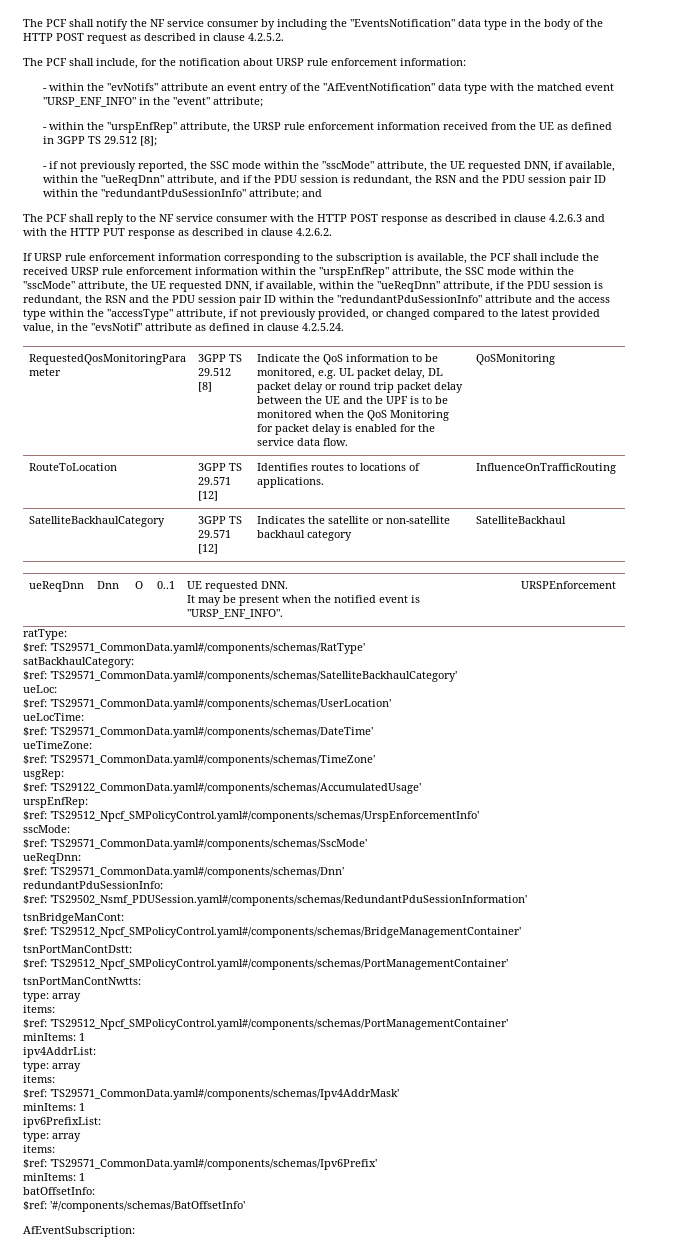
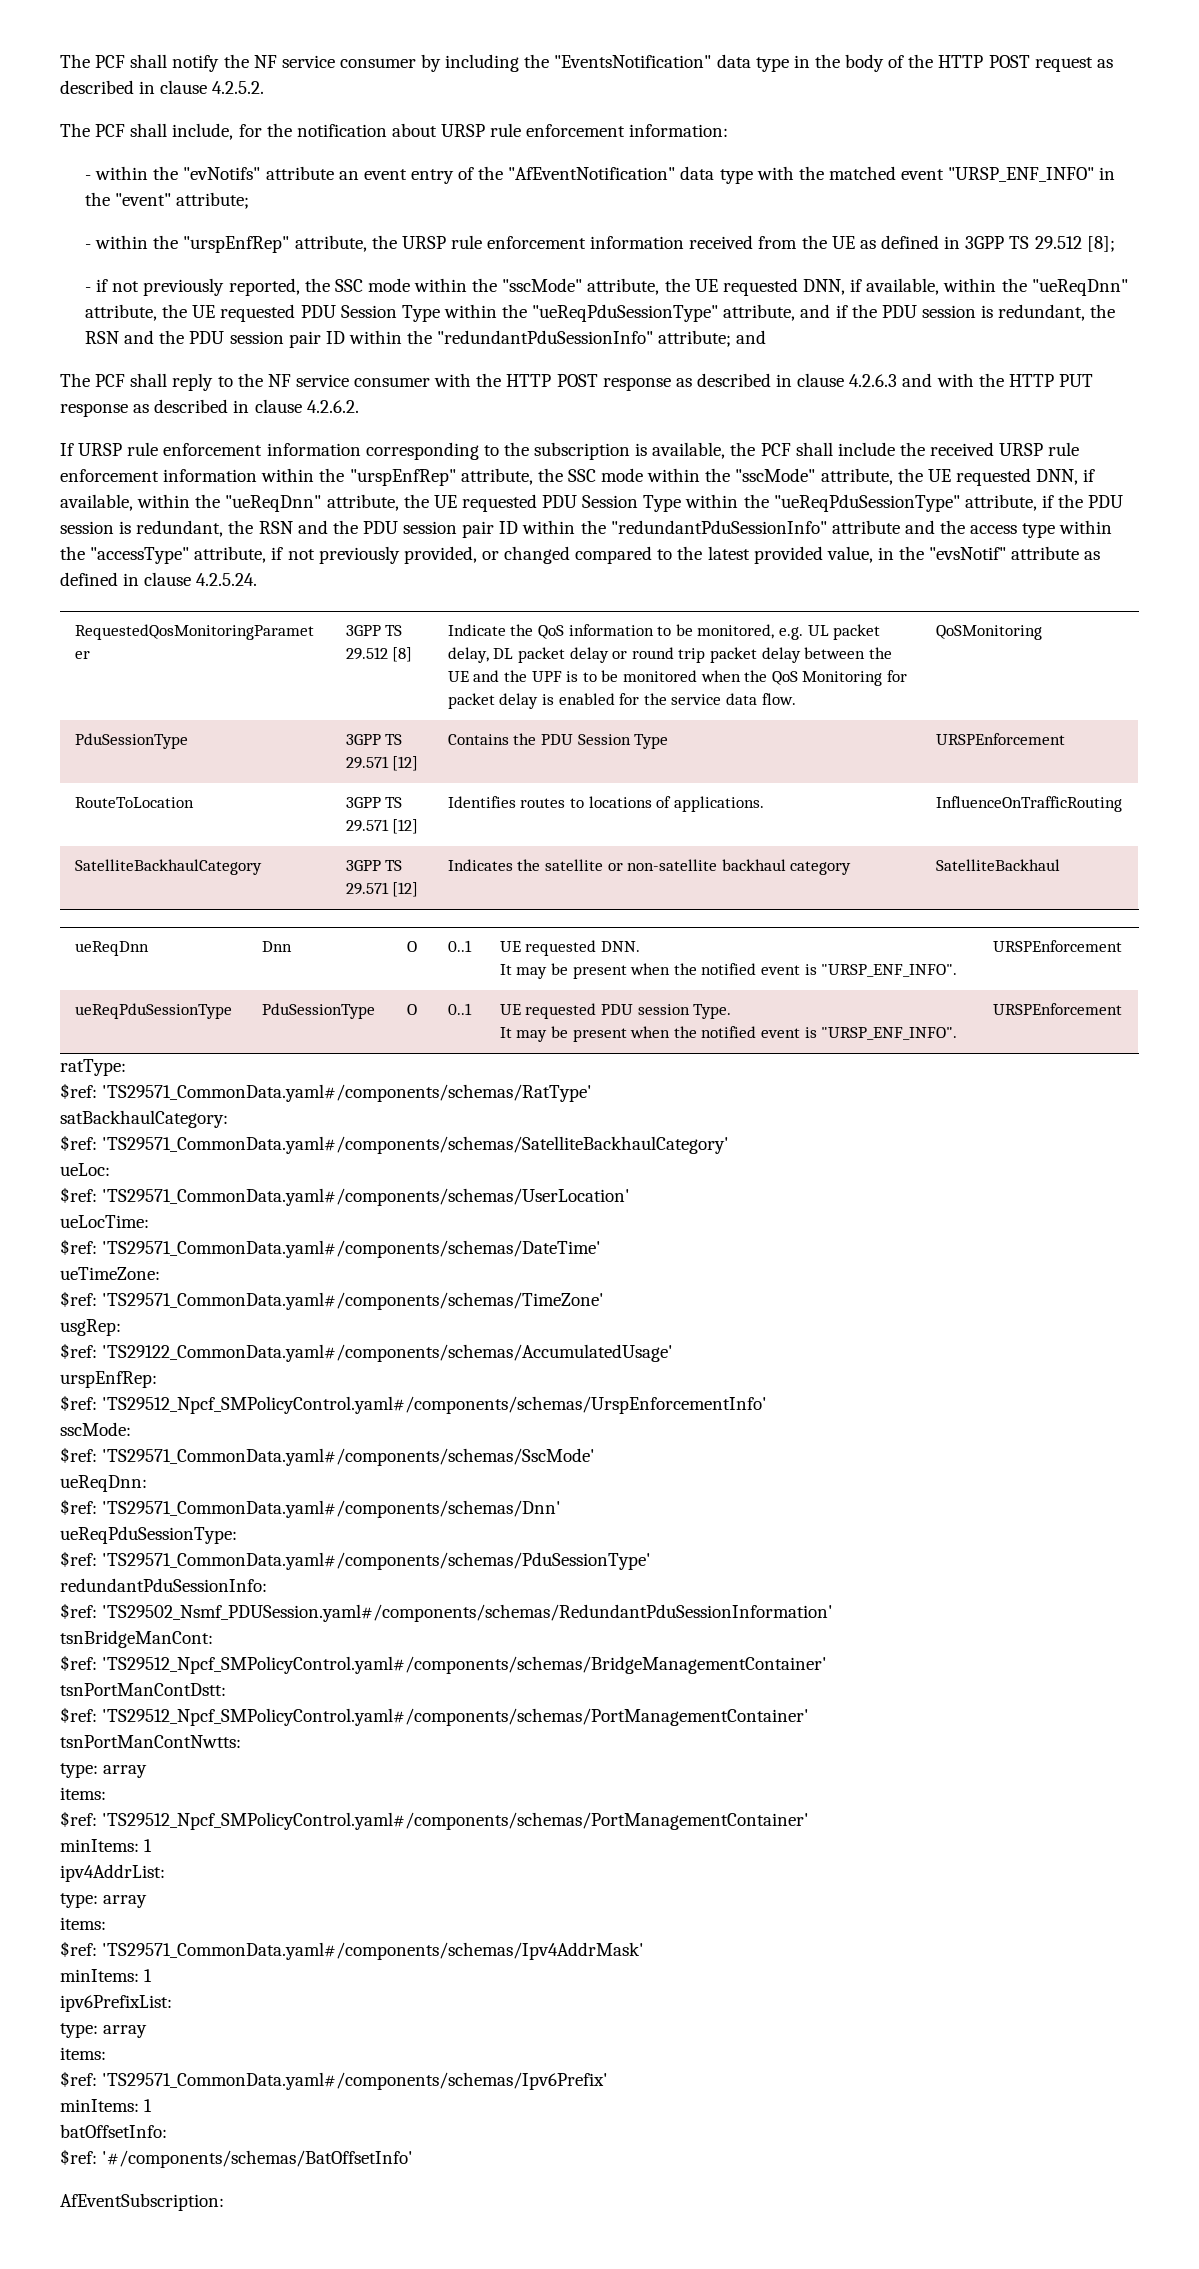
- - if not previously reported, the SSC mode within the "sscMode" attribute, the UE requested DNN, if available, within the "ueReqDnn" attribute, and if the PDU session is redundant, the RSN and the PDU session pair ID within the "redundantPduSessionInfo" attribute; and
+ - if not previously reported, the SSC mode within the "sscMode" attribute, the UE requested DNN, if available, within the "ueReqDnn" attribute, the UE requested PDU Session Type within the "ueReqPduSessionType" attribute, and if the PDU session is redundant, the RSN and the PDU session pair ID within the "redundantPduSessionInfo" attribute; and
- If URSP rule enforcement information corresponding to the subscription is available, the PCF shall include the received URSP rule enforcement information within the "urspEnfRep" attribute, the SSC mode within the "sscMode" attribute, the UE requested DNN, if available, within the "ueReqDnn" attribute, if the PDU session is redundant, the RSN and the PDU session pair ID within the "redundantPduSessionInfo" attribute and the access type within the "accessType" attribute, if not previously provided, or changed compared to the latest provided value, in the "evsNotif" attribute as defined in clause 4.2.5.24.
+ If URSP rule enforcement information corresponding to the subscription is available, the PCF shall include the received URSP rule enforcement information within the "urspEnfRep" attribute, the SSC mode within the "sscMode" attribute, the UE requested DNN, if available, within the "ueReqDnn" attribute, the UE requested PDU Session Type within the "ueReqPduSessionType" attribute, if the PDU session is redundant, the RSN and the PDU session pair ID within the "redundantPduSessionInfo" attribute and the access type within the "accessType" attribute, if not previously provided, or changed compared to the latest provided value, in the "evsNotif" attribute as defined in clause 4.2.5.24.
+ PduSessionType | 3GPP TS 29.571 [12] | Contains the PDU Session Type | URSPEnforcement
+ ueReqPduSessionType | PduSessionType | O | 0..1 | UE requested PDU session Type.
+ It may be present when the notified event is "URSP_ENF_INFO". | URSPEnforcement
+ ueReqPduSessionType:
+ $ref: 'TS29571_CommonData.yaml#/components/schemas/PduSessionType'

